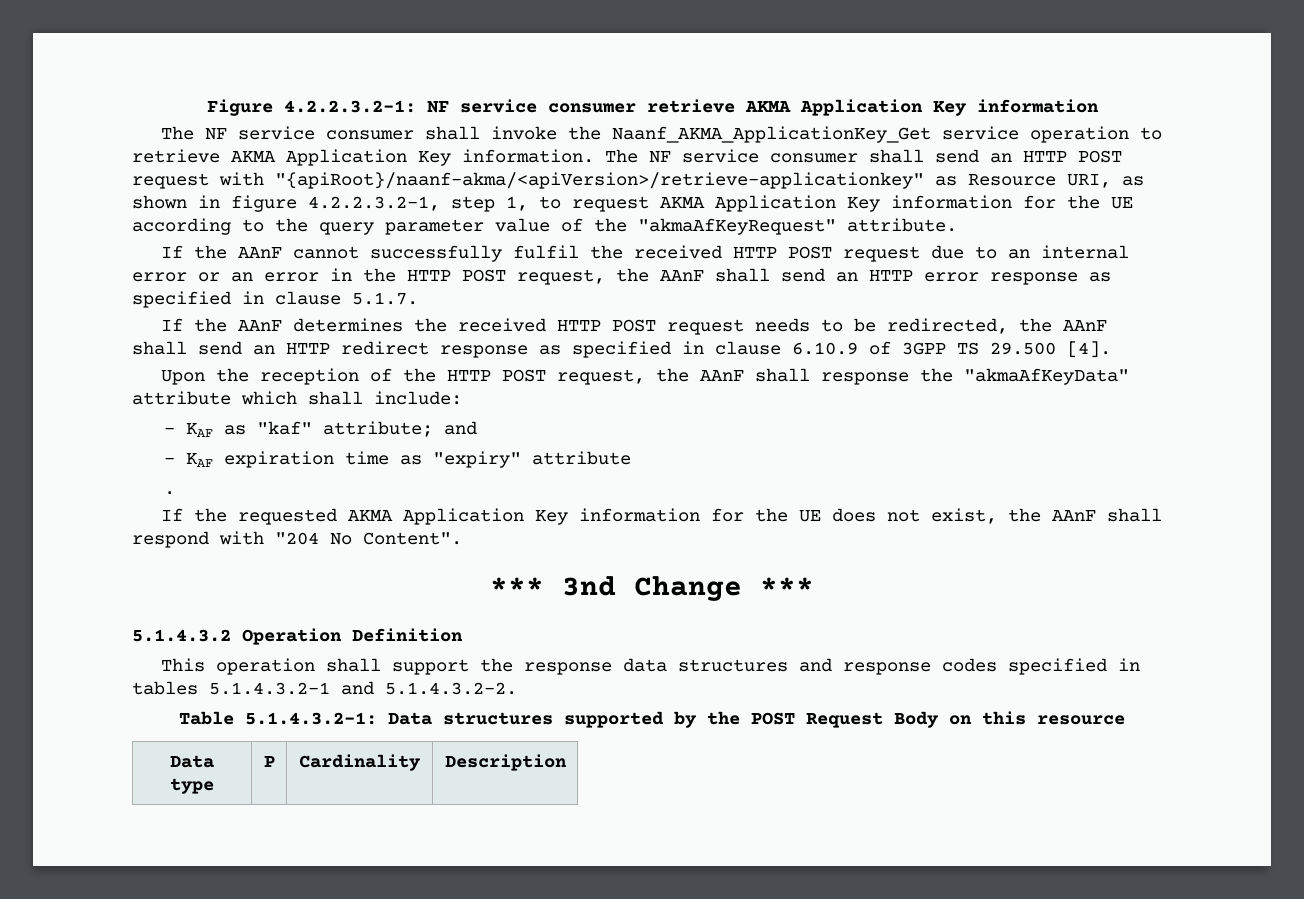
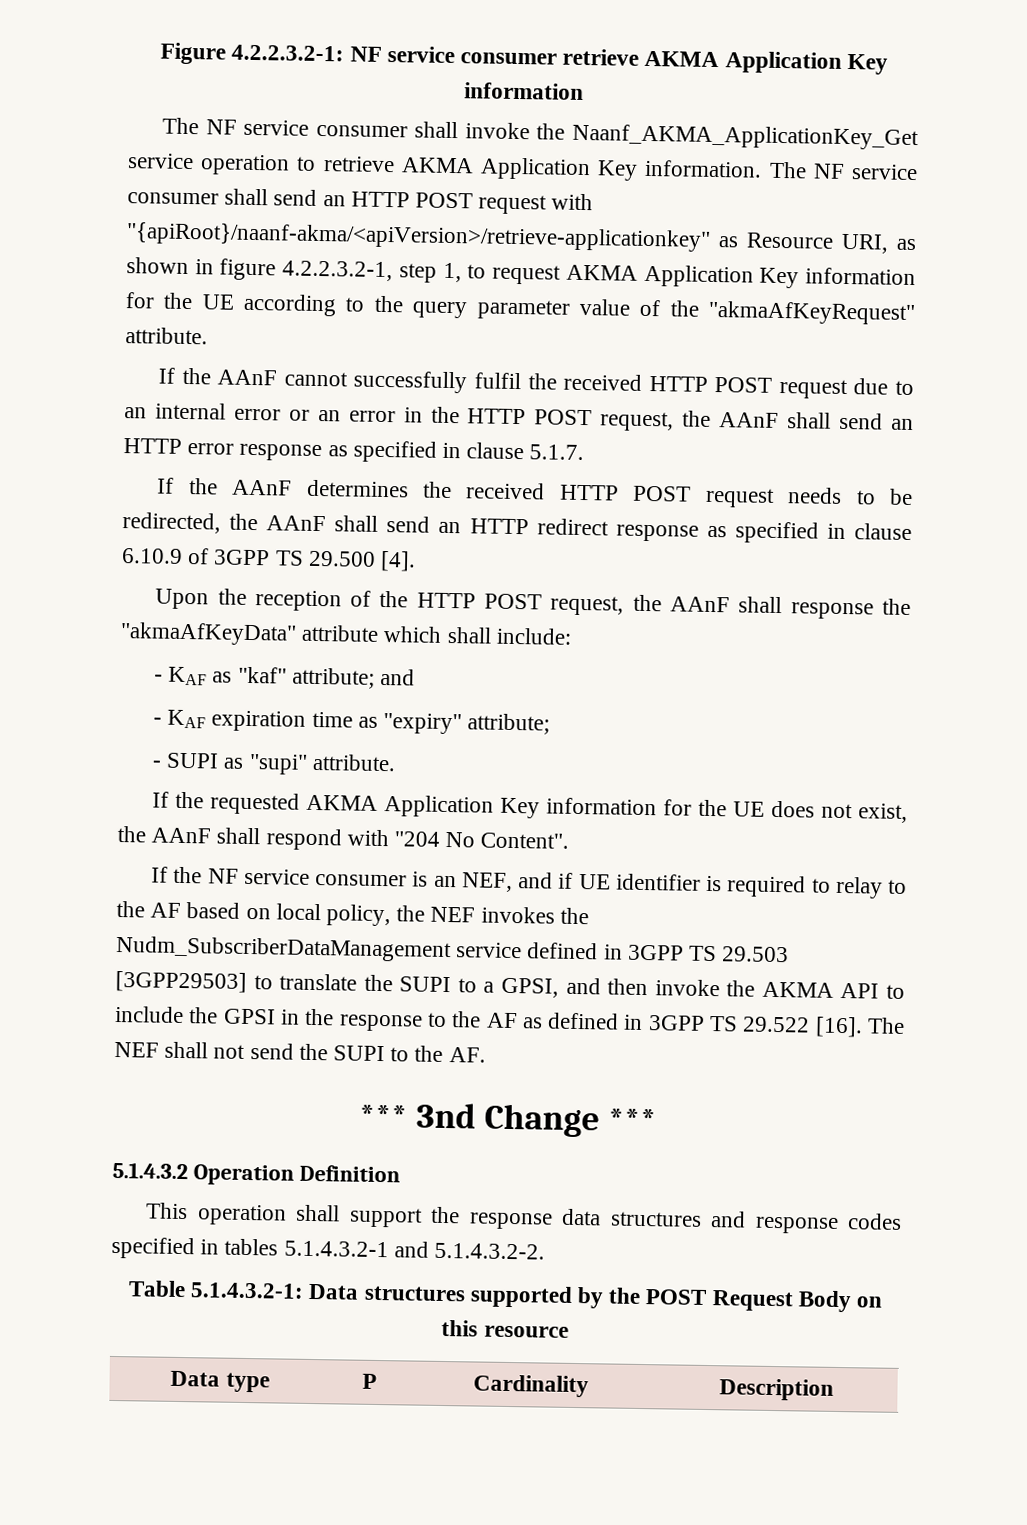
- - KAF expiration time as "expiry" attribute
- .
+ - KAF expiration time as "expiry" attribute;
+ - SUPI as "supi" attribute.
+ If the NF service consumer is an NEF, and if UE identifier is required to relay to the AF based on local policy, the NEF invokes the Nudm_SubscriberDataManagement service defined in 3GPP TS 29.503 [3GPP29503] to translate the SUPI to a GPSI, and then invoke the AKMA API to include the GPSI in the response to the AF as defined in 3GPP TS 29.522 [16]. The NEF shall not send the SUPI to the AF.

